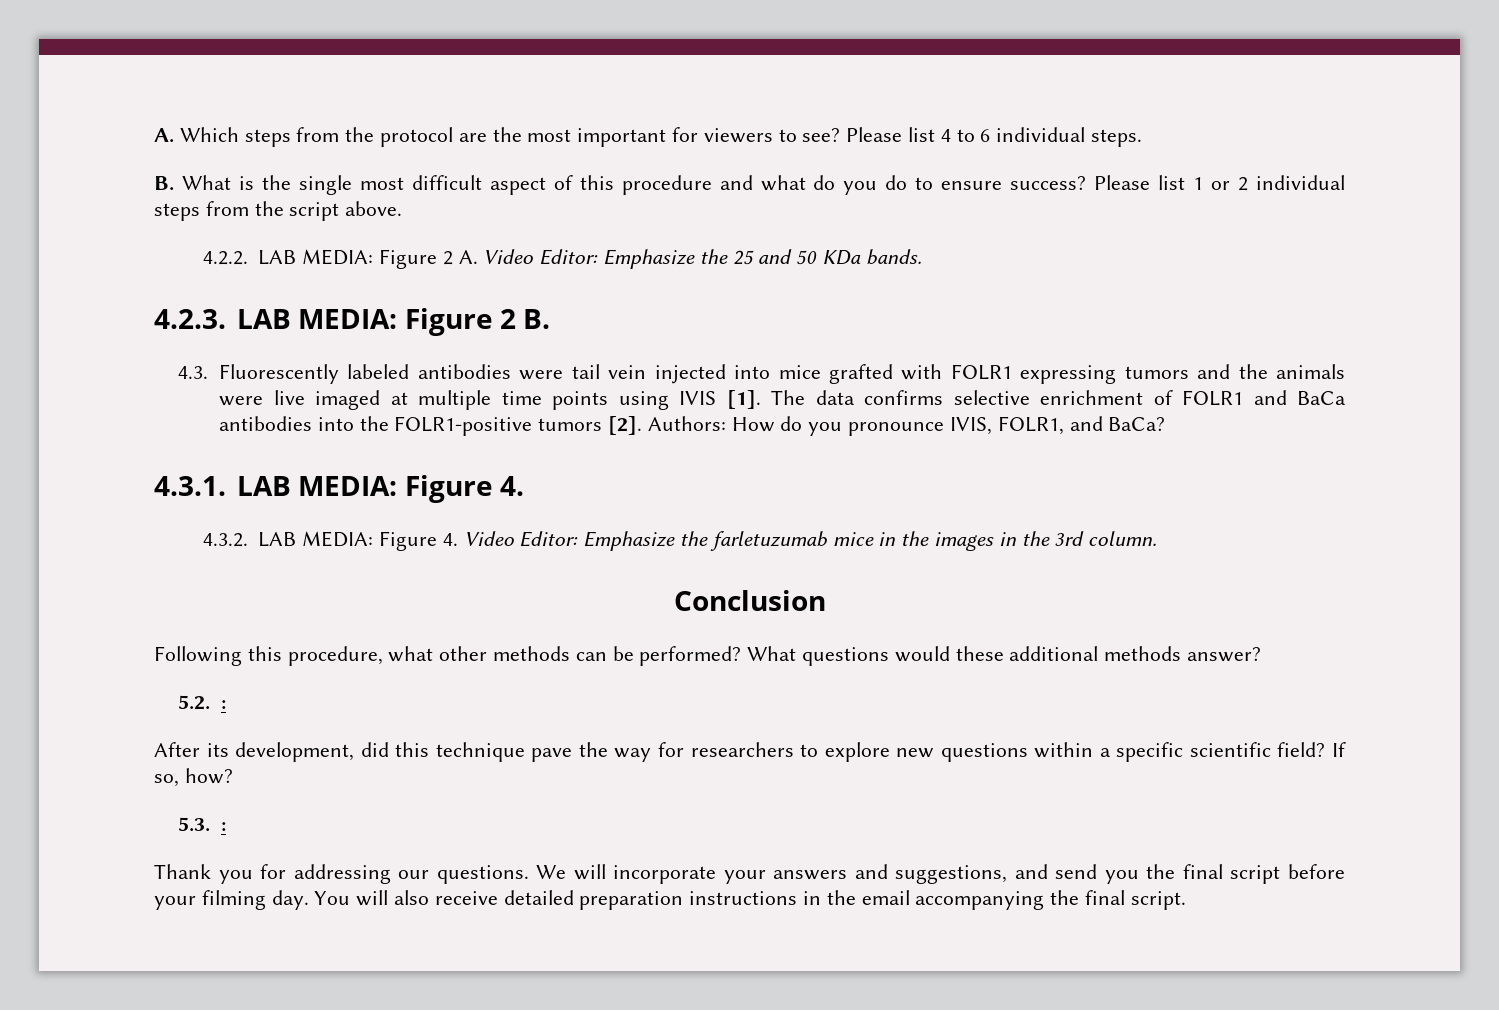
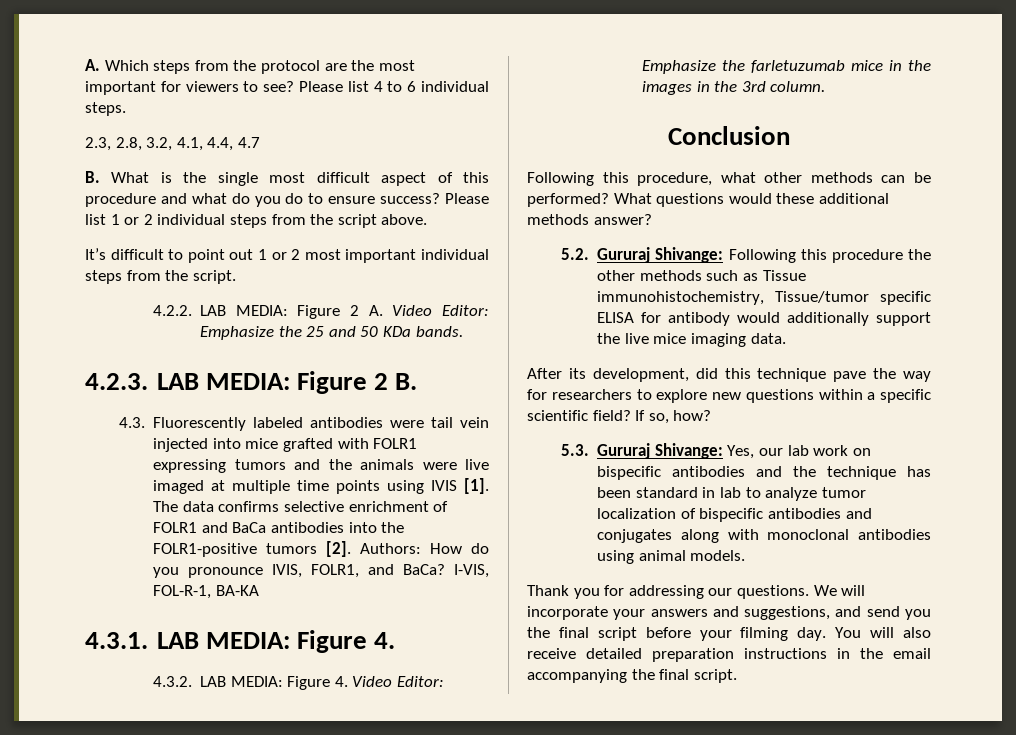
+ 2.3, 2.8, 3.2, 4.1, 4.4, 4.7
+ It’s difficult to point out 1 or 2 most important individual steps from the script.
+ I-VIS, FOL-R-1, BA-KA
- 5.2. :
+ 5.2. Gururaj Shivange: Following this procedure the other methods such as Tissue immunohistochemistry, Tissue/tumor specific ELISA for antibody would additionally support the live mice imaging data.
- 5.3. :
+ 5.3. Gururaj Shivange: Yes, our lab work on bispecific antibodies and the technique has been standard in lab to analyze tumor localization of bispecific antibodies and conjugates along with monoclonal antibodies using animal models.

